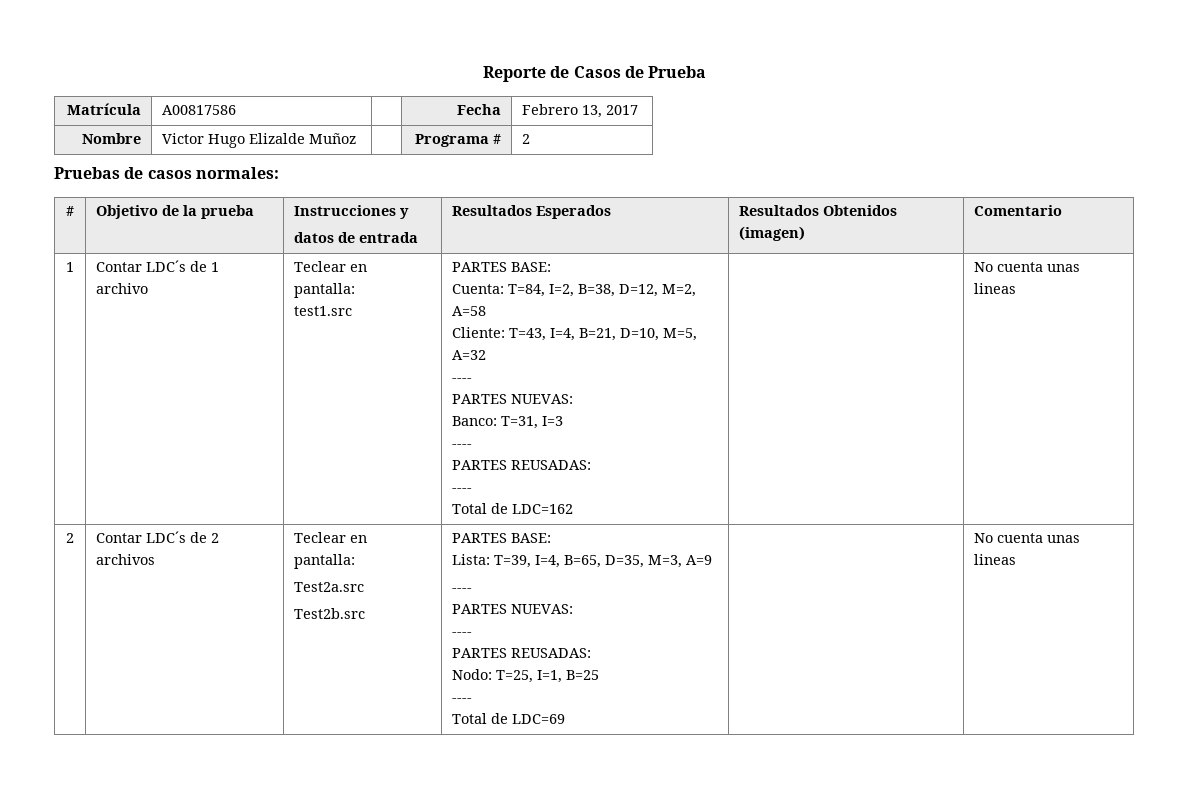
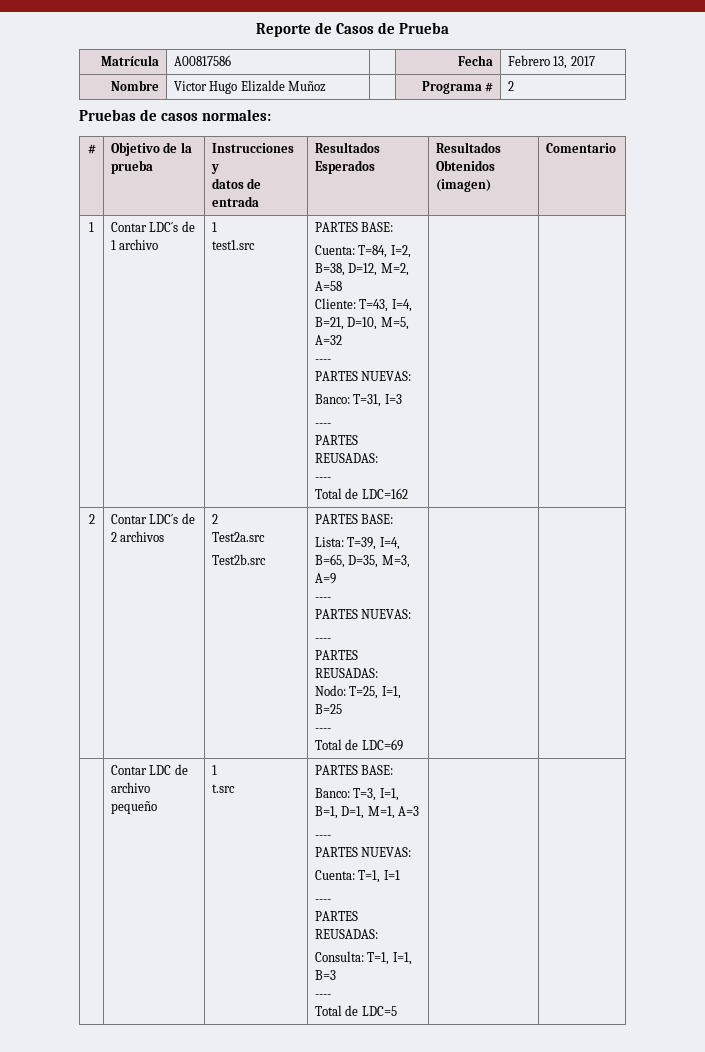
- Contar LDC´s de 1 archivo | Teclear en pantalla:
+ Contar LDC´s de 1 archivo | 1
- Total de LDC=162 | | No cuenta unas lineas
+ Total de LDC=162
- 2 | Contar LDC´s de 2 archivos | Teclear en pantalla:
+ 2 | Contar LDC´s de 2 archivos | 2
  Test2a.src
  Test2b.src | PARTES BASE:
  Lista: T=39, I=4, B=65, D=35, M=3, A=9
  ----
  PARTES NUEVAS:
  ----
  PARTES REUSADAS:
  Nodo: T=25, I=1, B=25
  ----
- Total de LDC=69 | | No cuenta unas lineas
+ Total de LDC=69 | |
+ | Contar LDC de archivo pequeño | 1
+ t.src | PARTES BASE:
+ Banco: T=3, I=1, B=1, D=1, M=1, A=3
+ ----
+ PARTES NUEVAS:
+ Cuenta: T=1, I=1
+ ----
+ PARTES REUSADAS:
+ Consulta: T=1, I=1, B=3
+ ----
+ Total de LDC=5 | |

